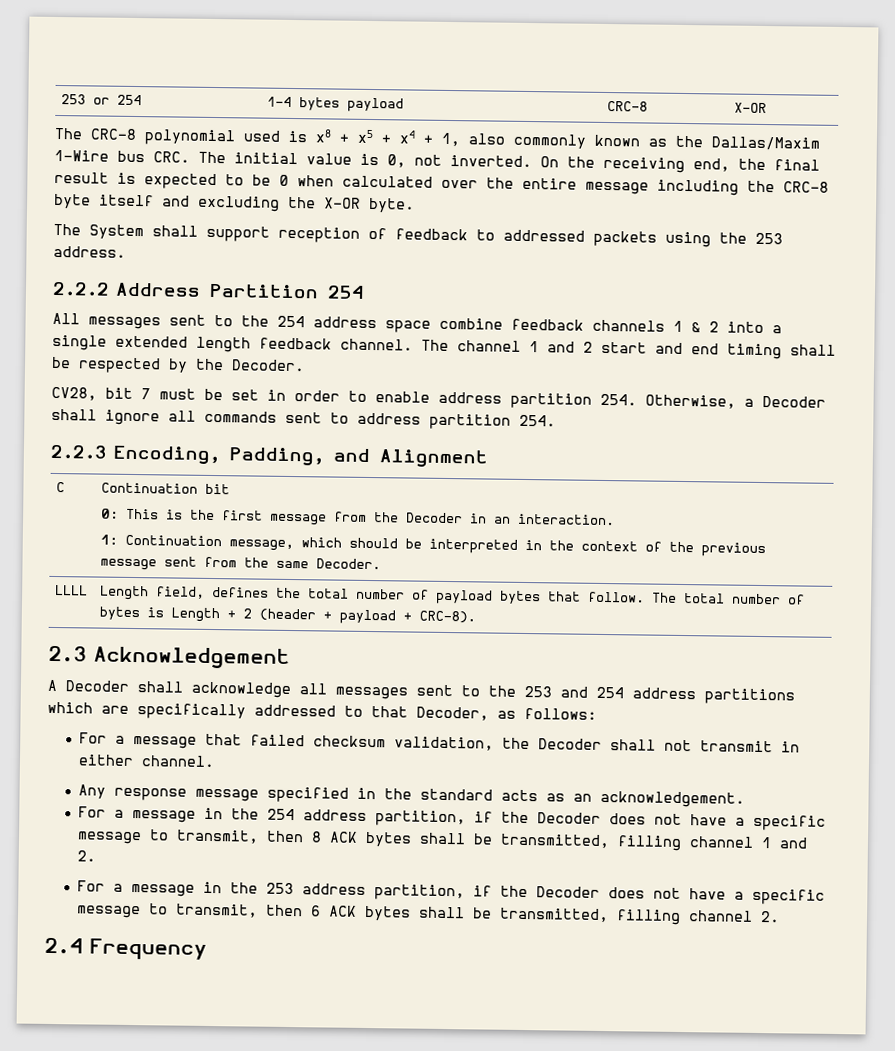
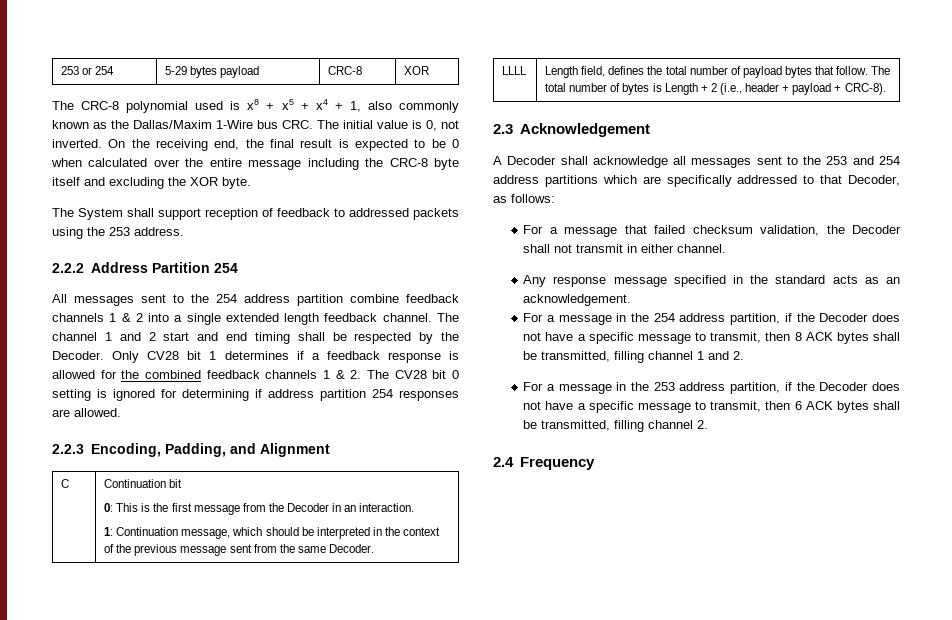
- 253 or 254 | 1-4 bytes payload | CRC-8 | X-OR
+ 253 or 254 | 5-29 bytes payload | CRC-8 | XOR
- On the receiving end, the final result is expected to be 0 when calculated over the entire message including the CRC-8 byte itself and excluding the X-OR byte.
+ On the receiving end, the final result is expected to be 0 when calculated over the entire message including the CRC-8 byte itself and excluding the XOR byte.
- All messages sent to the 254 address space combine feedback channels 1 & 2 into a single extended length feedback channel.
+ All messages sent to the 254 address partition combine feedback channels 1 & 2 into a single extended length feedback channel.
- The channel 1 and 2 start and end timing shall be respected by the Decoder.
- CV28, bit 7 must be set in order to enable address partition 254. Otherwise, a Decoder shall ignore all commands sent to address partition 254.
+ The channel 1 and 2 start and end timing shall be respected by the Decoder. Only CV28 bit 1 determines if a feedback response is allowed for the combined feedback channels 1 & 2. The CV28 bit 0 setting is ignored for determining if address partition 254 responses are allowed.
- LLLL | Length field, defines the total number of payload bytes that follow. The total number of bytes is Length + 2 (header + payload + CRC-8).
+ LLLL | Length field, defines the total number of payload bytes that follow. The total number of bytes is Length + 2 (i.e., header + payload + CRC-8).

